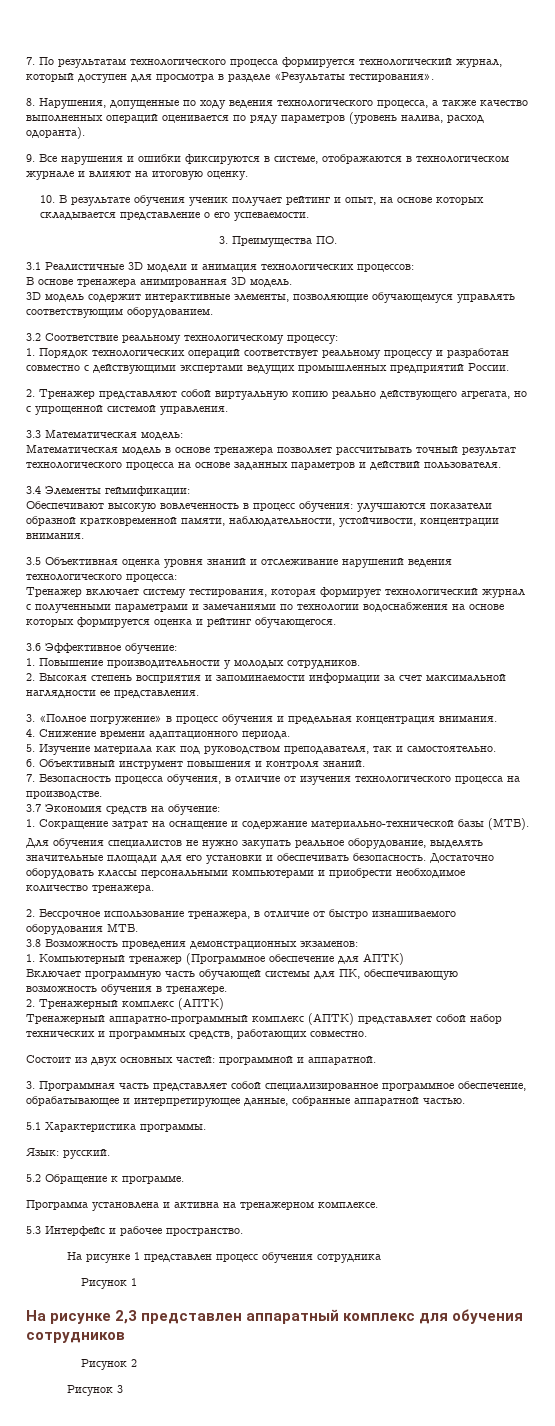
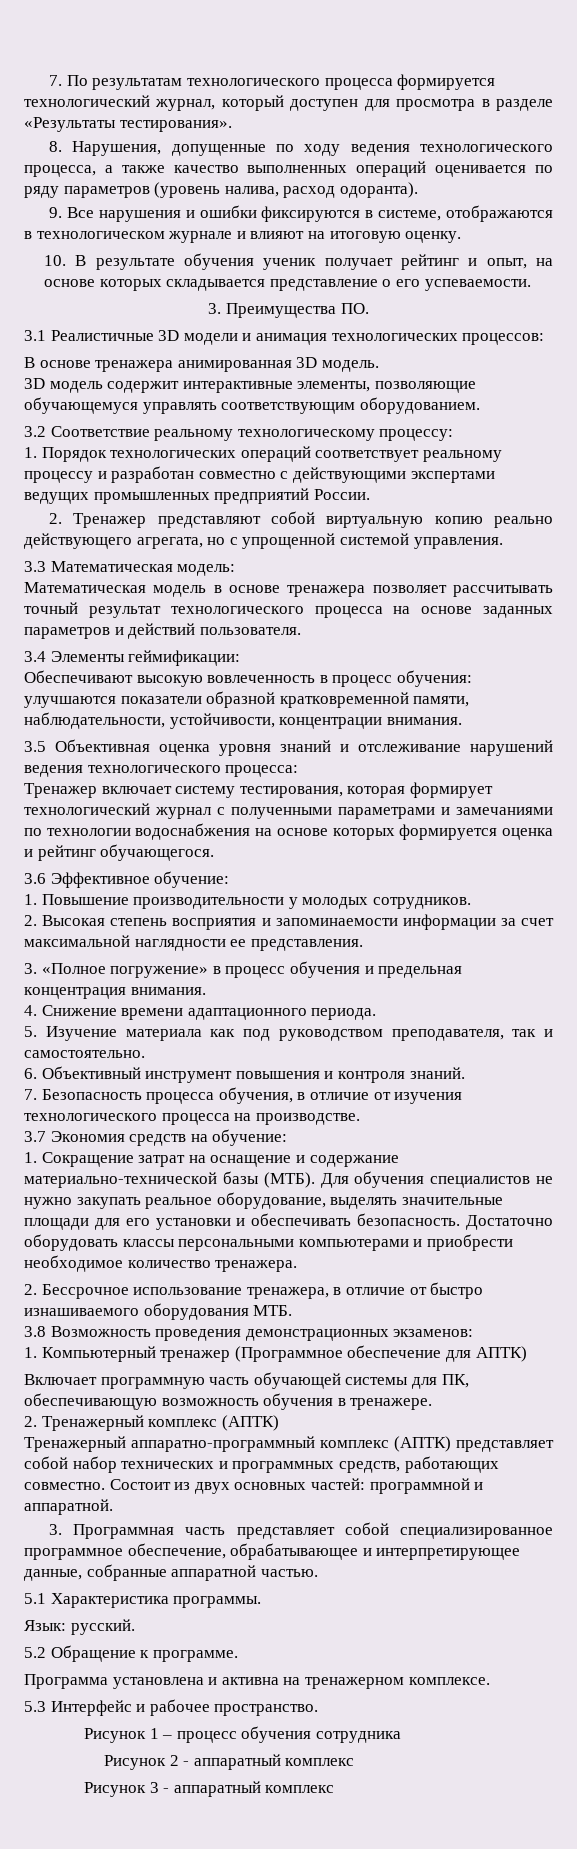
- 1. Сокращение затрат на оснащение и содержание материально-технической базы (МТБ).
- Для обучения специалистов не нужно закупать реальное оборудование, выделять значительные площади для его установки и обеспечивать безопасность.
+ 1. Сокращение затрат на оснащение и содержание материально-технической базы (МТБ). Для обучения специалистов не нужно закупать реальное оборудование, выделять значительные площади для его установки и обеспечивать безопасность.
- Тренажерный аппаратно-программный комплекс (АПТК) представляет собой набор технических и программных средств, работающих совместно.
- Состоит из двух основных частей: программной и аппаратной.
+ Тренажерный аппаратно-программный комплекс (АПТК) представляет собой набор технических и программных средств, работающих совместно. Состоит из двух основных частей: программной и аппаратной.
- На рисунке 1 представлен процесс обучения сотрудника
+ Рисунок 1 – процесс обучения сотрудника
- Рисунок 1
- На рисунке 2,3 представлен аппаратный комплекс для обучения сотрудников
- Рисунок 2
+ Рисунок 2 - аппаратный комплекс
- Рисунок 3
+ Рисунок 3 - аппаратный комплекс

